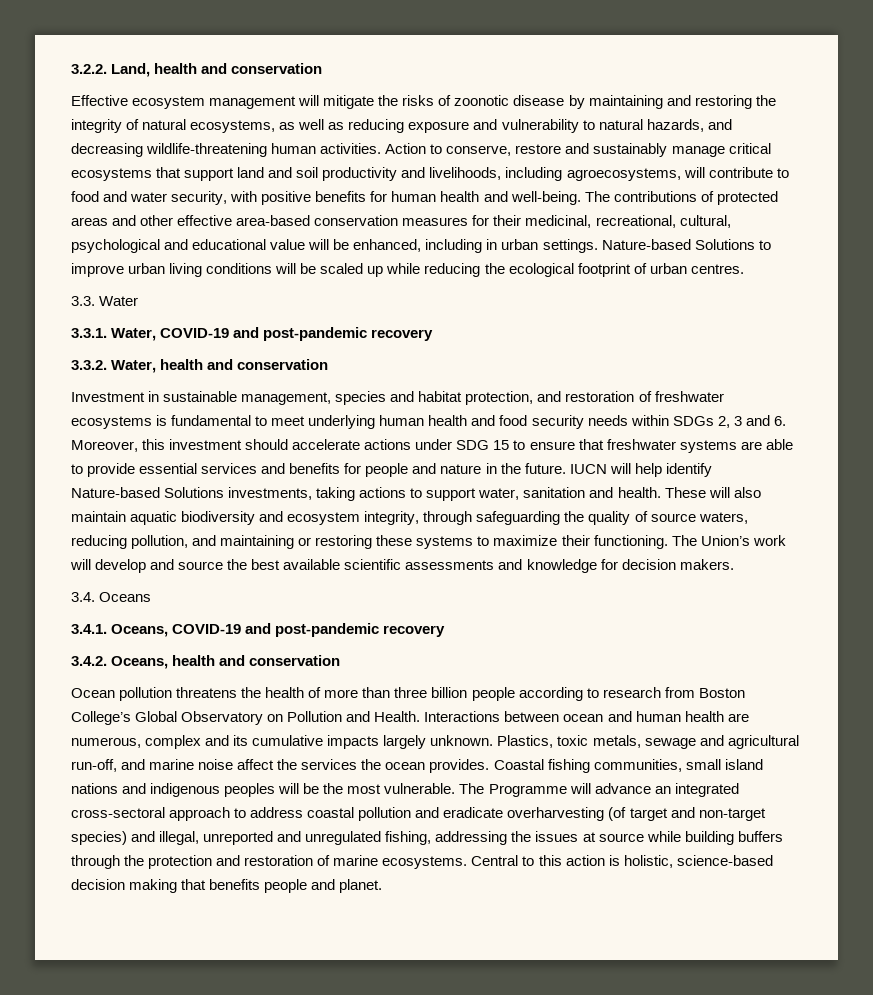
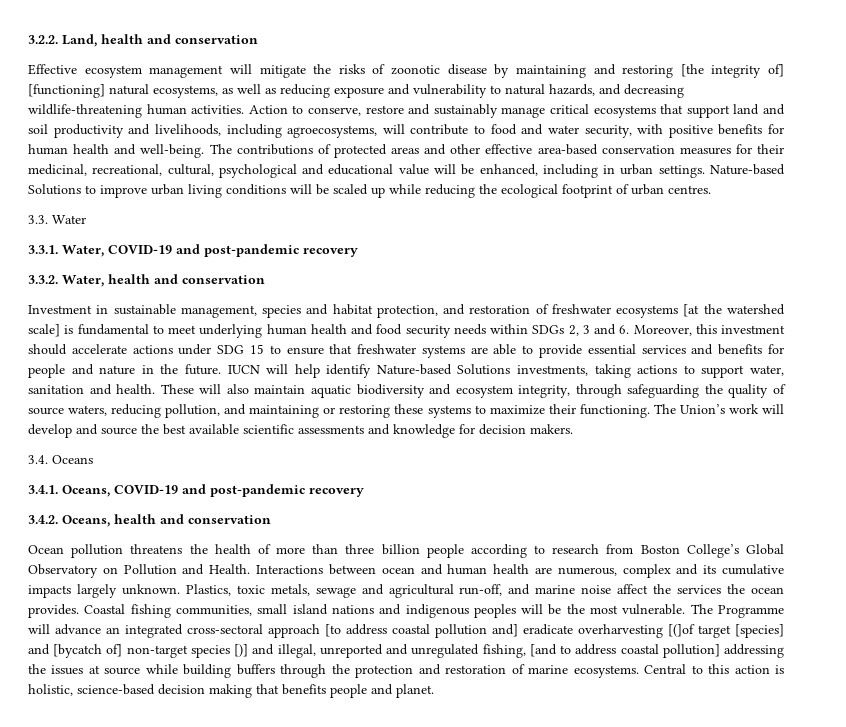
- Effective ecosystem management will mitigate the risks of zoonotic disease by maintaining and restoring the integrity of natural ecosystems, as well as reducing exposure and vulnerability to natural hazards, and decreasing wildlife-threatening human activities.
+ Effective ecosystem management will mitigate the risks of zoonotic disease by maintaining and restoring [the integrity of] [functioning] natural ecosystems, as well as reducing exposure and vulnerability to natural hazards, and decreasing wildlife-threatening human activities.
- Investment in sustainable management, species and habitat protection, and restoration of freshwater ecosystems is fundamental to meet underlying human health and food security needs within SDGs 2, 3 and 6. Moreover, this investment should accelerate actions under SDG 15 to ensure that freshwater systems are able to provide essential services and benefits for people and nature in the future.
+ Investment in sustainable management, species and habitat protection, and restoration of freshwater ecosystems [at the watershed scale] is fundamental to meet underlying human health and food security needs within SDGs 2, 3 and 6. Moreover, this investment should accelerate actions under SDG 15 to ensure that freshwater systems are able to provide essential services and benefits for people and nature in the future.
- The Programme will advance an integrated cross-sectoral approach to address coastal pollution and eradicate overharvesting (of target and non-target species) and illegal, unreported and unregulated fishing, addressing the issues at source while building buffers through the protection and restoration of marine ecosystems.
+ The Programme will advance an integrated cross-sectoral approach [to address coastal pollution and] eradicate overharvesting [(]of target [species] and [bycatch of] non-target species [)] and illegal, unreported and unregulated fishing, [and to address coastal pollution] addressing the issues at source while building buffers through the protection and restoration of marine ecosystems.

